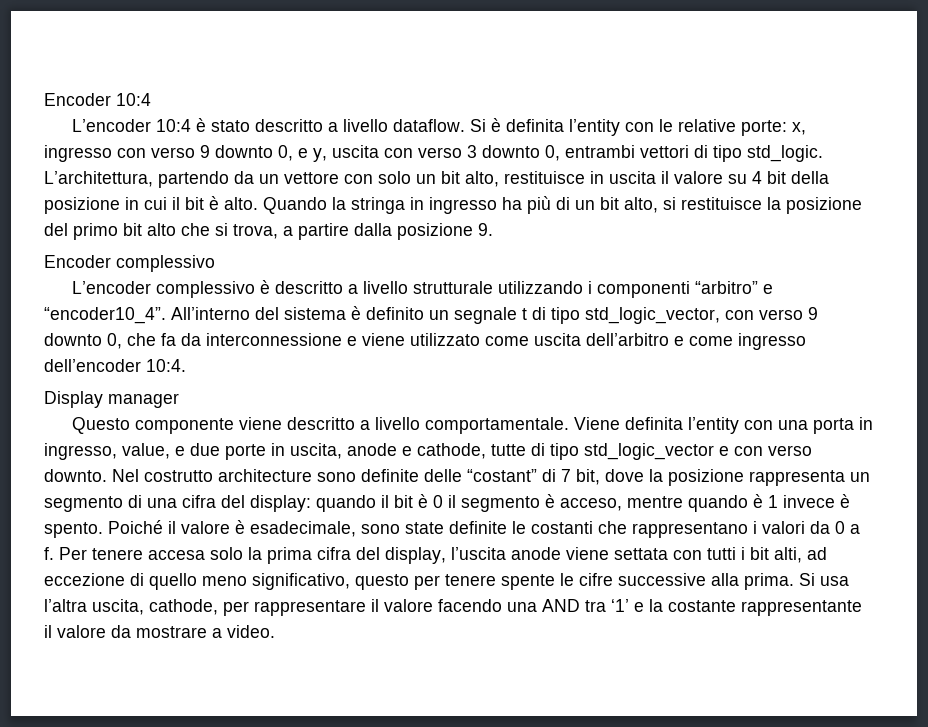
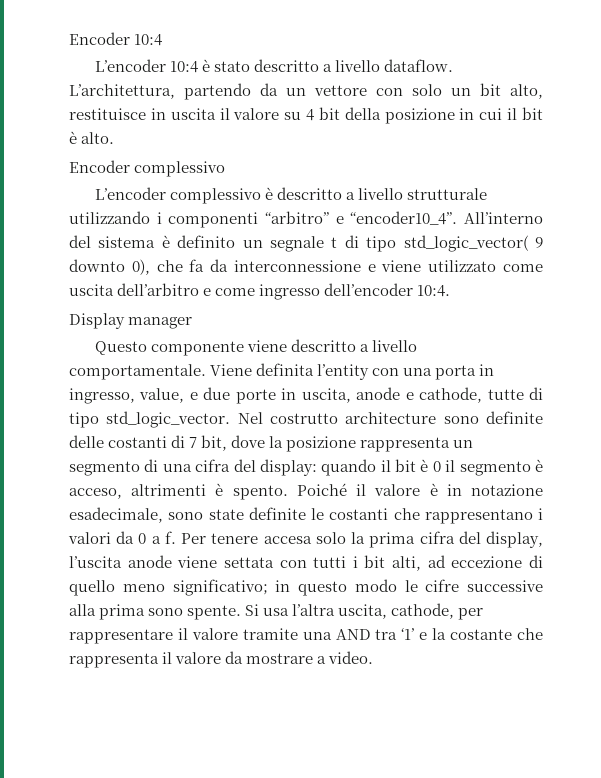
- Si è definita l’entity con le relative porte: x, ingresso con verso 9 downto 0, e y, uscita con verso 3 downto 0, entrambi vettori di tipo std_logic.
- Quando la stringa in ingresso ha più di un bit alto, si restituisce la posizione del primo bit alto che si trova, a partire dalla posizione 9.
- All’interno del sistema è definito un segnale t di tipo std_logic_vector, con verso 9 downto 0, che fa da interconnessione e viene utilizzato come uscita dell’arbitro e come ingresso dell’encoder 10:4.
+ All’interno del sistema è definito un segnale t di tipo std_logic_vector( 9 downto 0), che fa da interconnessione e viene utilizzato come uscita dell’arbitro e come ingresso dell’encoder 10:4.
- Viene definita l’entity con una porta in ingresso, value, e due porte in uscita, anode e cathode, tutte di tipo std_logic_vector e con verso downto.
+ Viene definita l’entity con una porta in ingresso, value, e due porte in uscita, anode e cathode, tutte di tipo std_logic_vector.
- Nel costrutto architecture sono definite delle “costant” di 7 bit, dove la posizione rappresenta un segmento di una cifra del display: quando il bit è 0 il segmento è acceso, mentre quando è 1 invece è spento.
+ Nel costrutto architecture sono definite delle costanti di 7 bit, dove la posizione rappresenta un segmento di una cifra del display: quando il bit è 0 il segmento è acceso, altrimenti è spento.
- Poiché il valore è esadecimale, sono state definite le costanti che rappresentano i valori da 0 a f.
+ Poiché il valore è in notazione esadecimale, sono state definite le costanti che rappresentano i valori da 0 a f.
- Per tenere accesa solo la prima cifra del display, l’uscita anode viene settata con tutti i bit alti, ad eccezione di quello meno significativo, questo per tenere spente le cifre successive alla prima.
+ Per tenere accesa solo la prima cifra del display, l’uscita anode viene settata con tutti i bit alti, ad eccezione di quello meno significativo; in questo modo le cifre successive alla prima sono spente.
- Si usa l’altra uscita, cathode, per rappresentare il valore facendo una AND tra ‘1’ e la costante rappresentante il valore da mostrare a video.
+ Si usa l’altra uscita, cathode, per rappresentare il valore tramite una AND tra ‘1’ e la costante che rappresenta il valore da mostrare a video.

